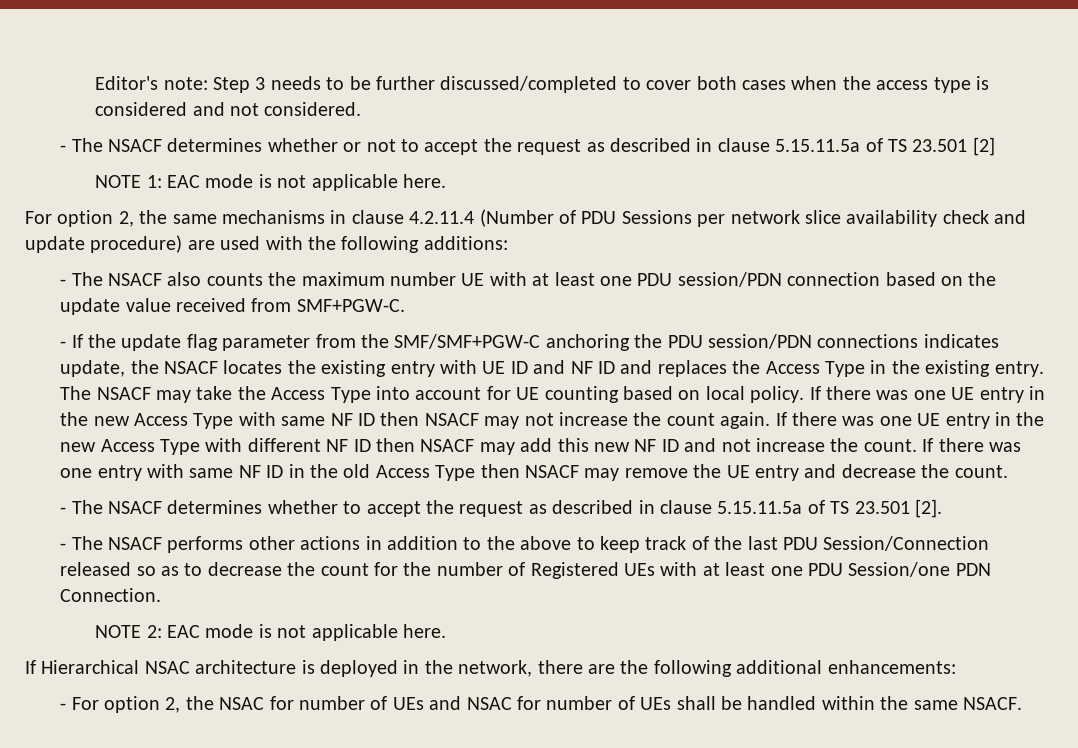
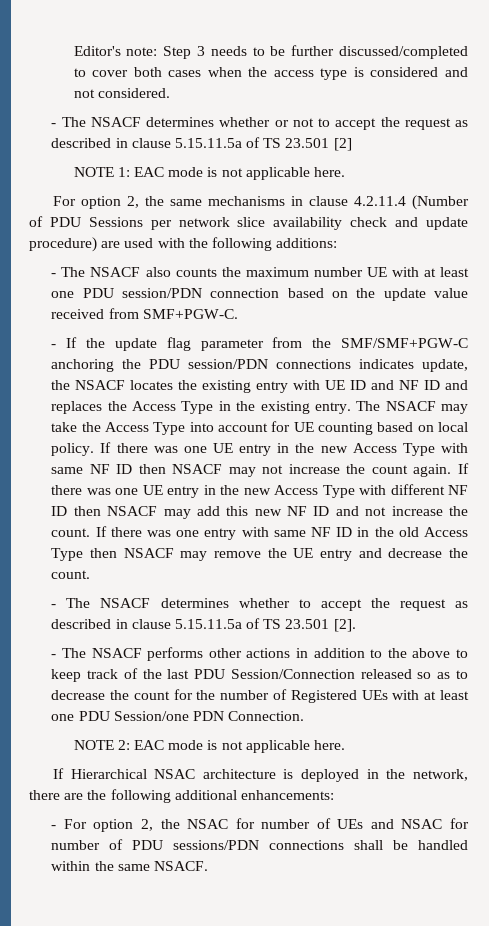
- - For option 2, the NSAC for number of UEs and NSAC for number of UEs shall be handled within the same NSACF.
+ - For option 2, the NSAC for number of UEs and NSAC for number of PDU sessions/PDN connections shall be handled within the same NSACF.

